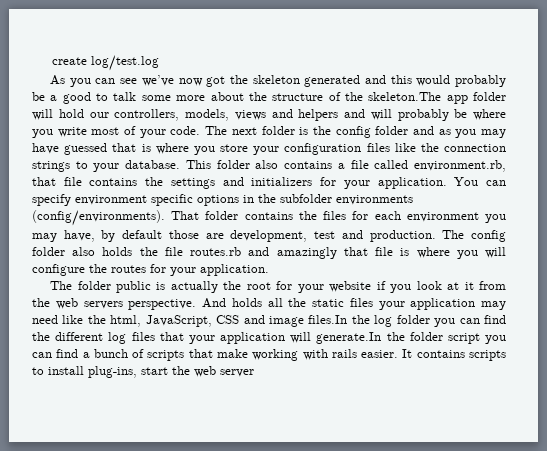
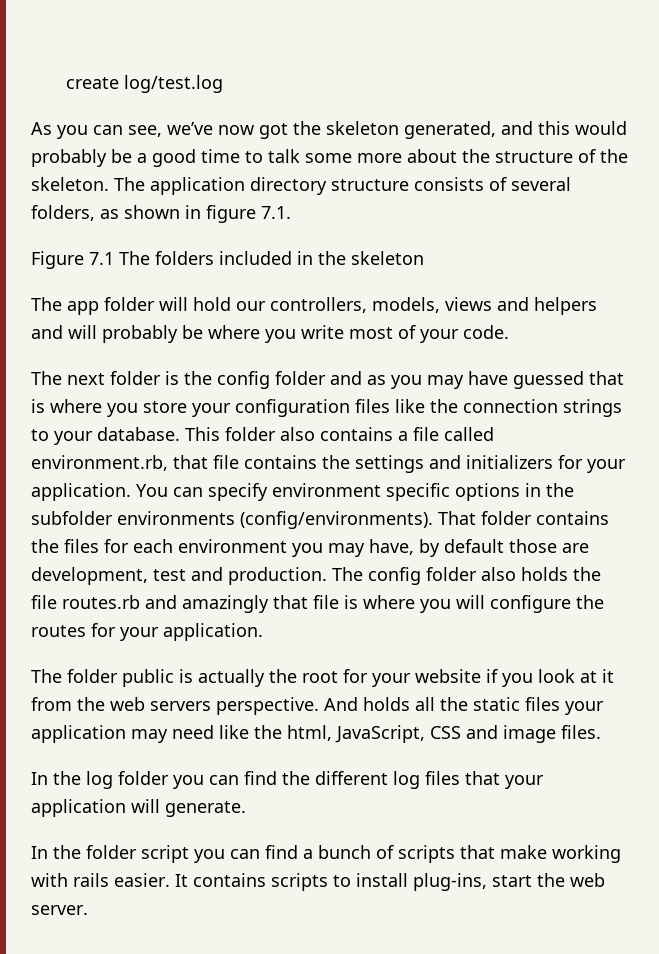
- As you can see we’ve now got the skeleton generated and this would probably be a good to talk some more about the structure of the skeleton.The app folder will hold our controllers, models, views and helpers and will probably be where you write most of your code. The next folder is the config folder and as you may have guessed that is where you store your configuration files like the connection strings to your database.
+ As you can see, we’ve now got the skeleton generated, and this would probably be a good time to talk some more about the structure of the skeleton. The application directory structure consists of several folders, as shown in figure 7.1.
+ Figure 7.1 The folders included in the skeleton
+ The app folder will hold our controllers, models, views and helpers and will probably be where you write most of your code.
+ The next folder is the config folder and as you may have guessed that is where you store your configuration files like the connection strings to your database.
- And holds all the static files your application may need like the html, JavaScript, CSS and image files.In the log folder you can find the different log files that your application will generate.In the folder script you can find a bunch of scripts that make working with rails easier.
+ And holds all the static files your application may need like the html, JavaScript, CSS and image files.
+ In the log folder you can find the different log files that your application will generate.
+ In the folder script you can find a bunch of scripts that make working with rails easier.
- It contains scripts to install plug-ins, start the web server
+ It contains scripts to install plug-ins, start the web server.

